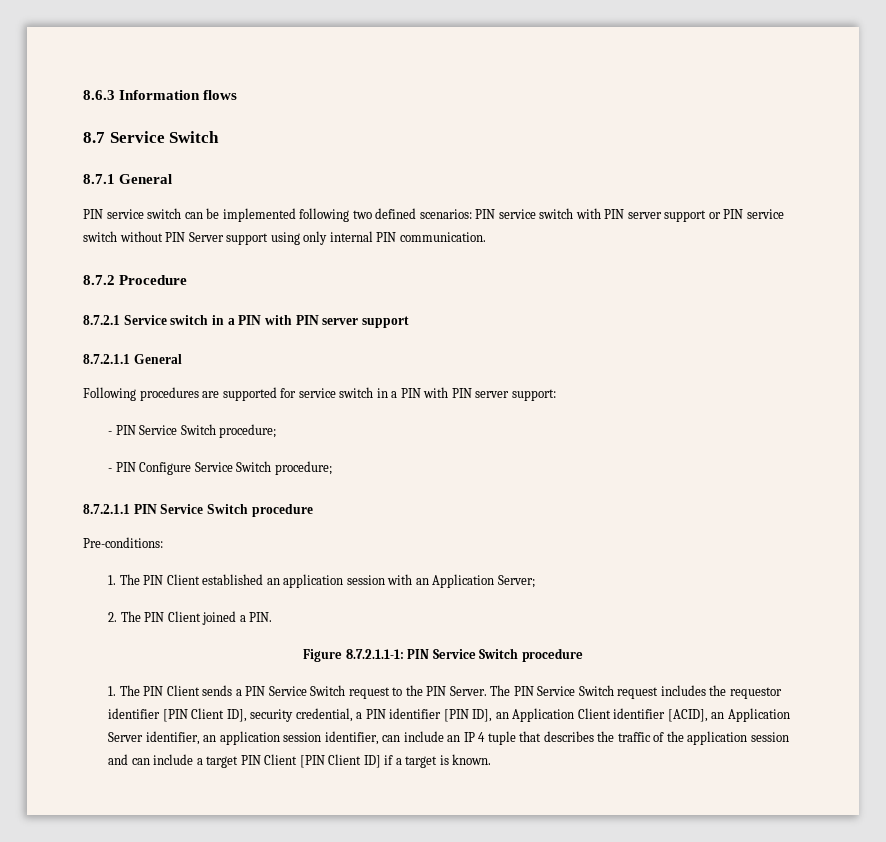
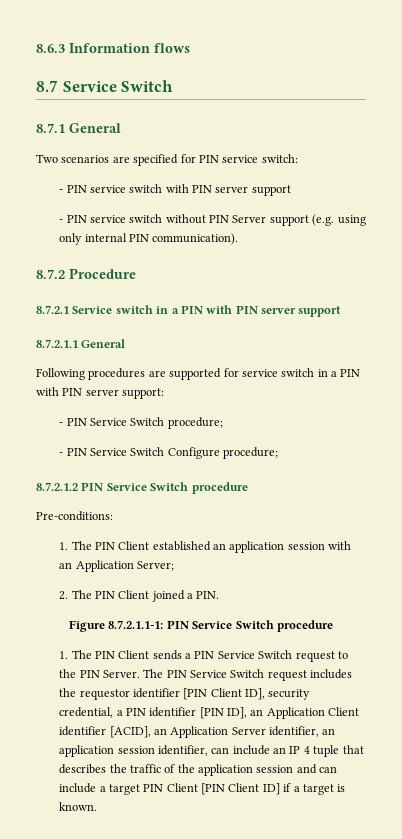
- PIN service switch can be implemented following two defined scenarios: PIN service switch with PIN server support or PIN service switch without PIN Server support using only internal PIN communication.
+ Two scenarios are specified for PIN service switch:
+ - PIN service switch with PIN server support
+ - PIN service switch without PIN Server support (e.g. using only internal PIN communication).
- - PIN Configure Service Switch procedure;
- 8.7.2.1.1 PIN Service Switch procedure
+ - PIN Service Switch Configure procedure;
+ 8.7.2.1.2 PIN Service Switch procedure

